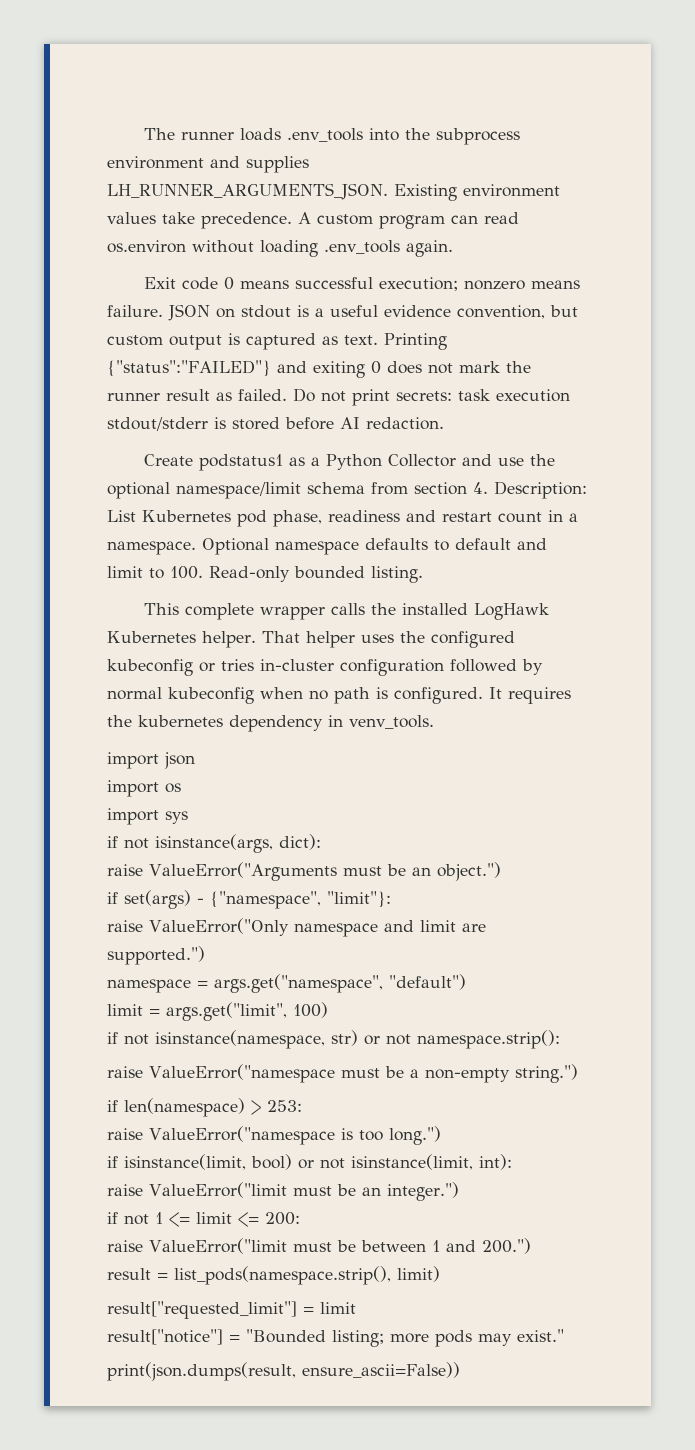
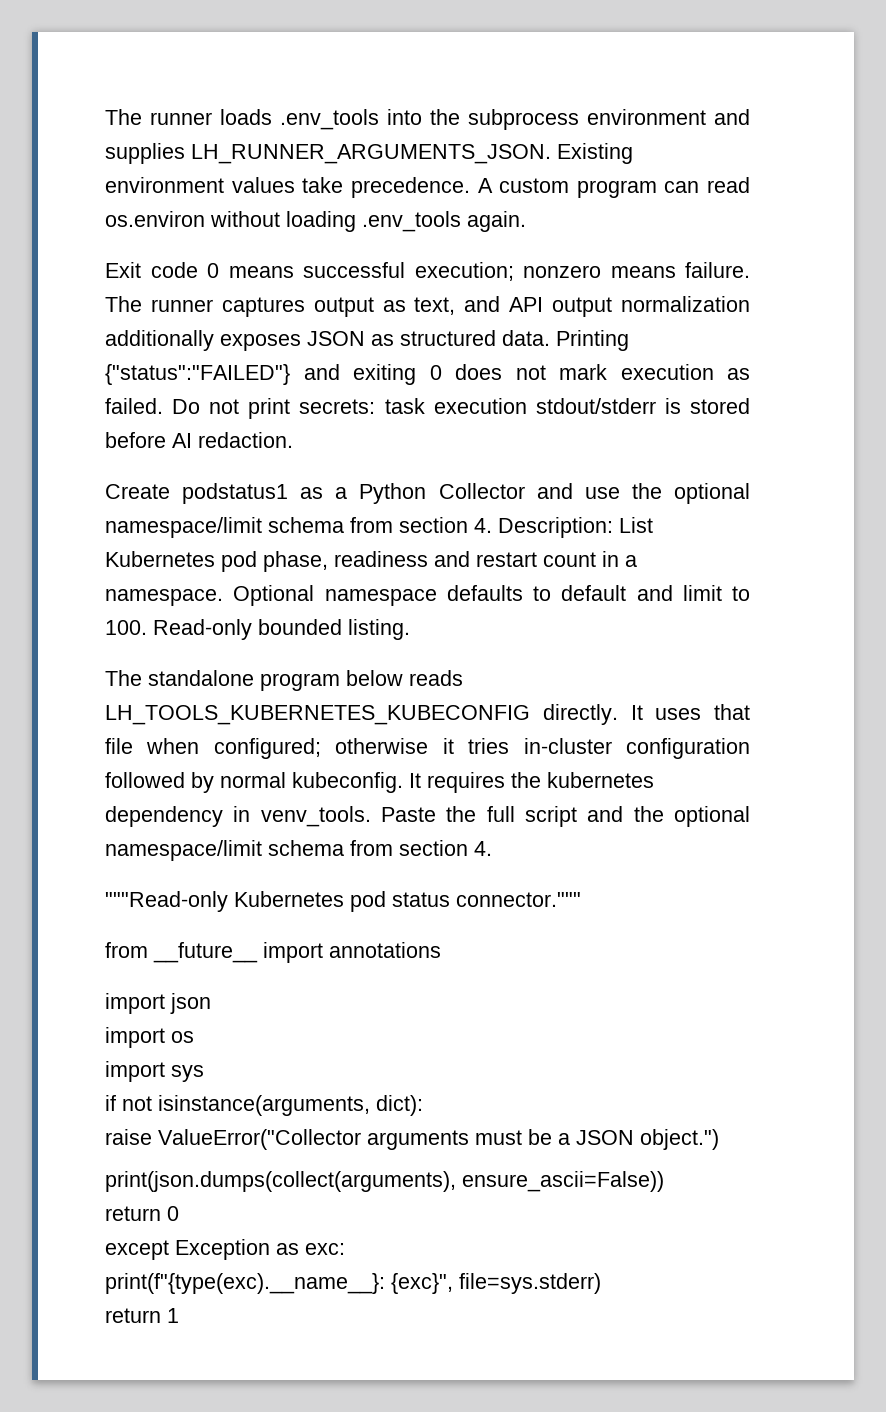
- JSON on stdout is a useful evidence convention, but custom output is captured as text.
+ The runner captures output as text, and API output normalization additionally exposes JSON as structured data.
- Printing {"status":"FAILED"} and exiting 0 does not mark the runner result as failed.
+ Printing {"status":"FAILED"} and exiting 0 does not mark execution as failed.
- This complete wrapper calls the installed LogHawk Kubernetes helper. That helper uses the configured kubeconfig or tries in-cluster configuration followed by normal kubeconfig when no path is configured.
+ The standalone program below reads LH_TOOLS_KUBERNETES_KUBECONFIG directly. It uses that file when configured; otherwise it tries in-cluster configuration followed by normal kubeconfig.
+ Paste the full script and the optional namespace/limit schema from section 4.
+ """Read-only Kubernetes pod status connector."""
+ from __future__ import annotations
- if not isinstance(args, dict):
+ if not isinstance(arguments, dict):
- raise ValueError("Arguments must be an object.")
- if set(args) - {"namespace", "limit"}:
- raise ValueError("Only namespace and limit are supported.")
- namespace = args.get("namespace", "default")
- limit = args.get("limit", 100)
- if not isinstance(namespace, str) or not namespace.strip():
- raise ValueError("namespace must be a non-empty string.")
- if len(namespace) > 253:
- raise ValueError("namespace is too long.")
- if isinstance(limit, bool) or not isinstance(limit, int):
- raise ValueError("limit must be an integer.")
- if not 1 <= limit <= 200:
- raise ValueError("limit must be between 1 and 200.")
- result = list_pods(namespace.strip(), limit)
- result["requested_limit"] = limit
- result["notice"] = "Bounded listing; more pods may exist."
- print(json.dumps(result, ensure_ascii=False))
+ raise ValueError("Collector arguments must be a JSON object.")
+ print(json.dumps(collect(arguments), ensure_ascii=False))
+ return 0
+ except Exception as exc:
+ print(f"{type(exc).__name__}: {exc}", file=sys.stderr)
+ return 1

